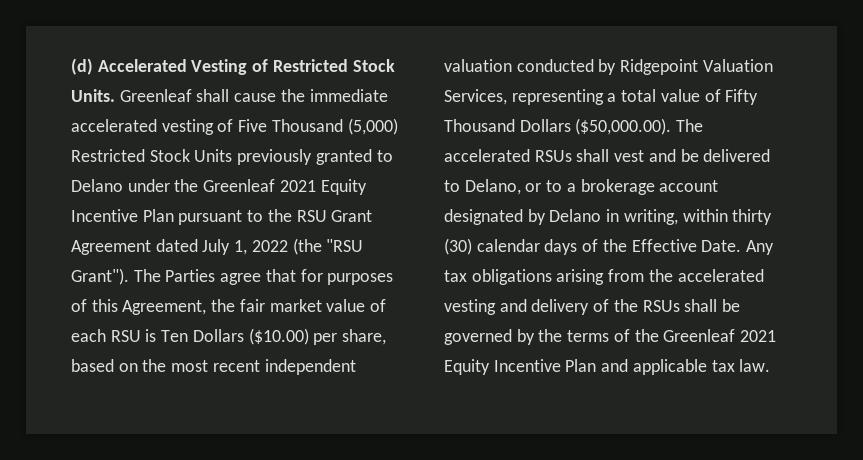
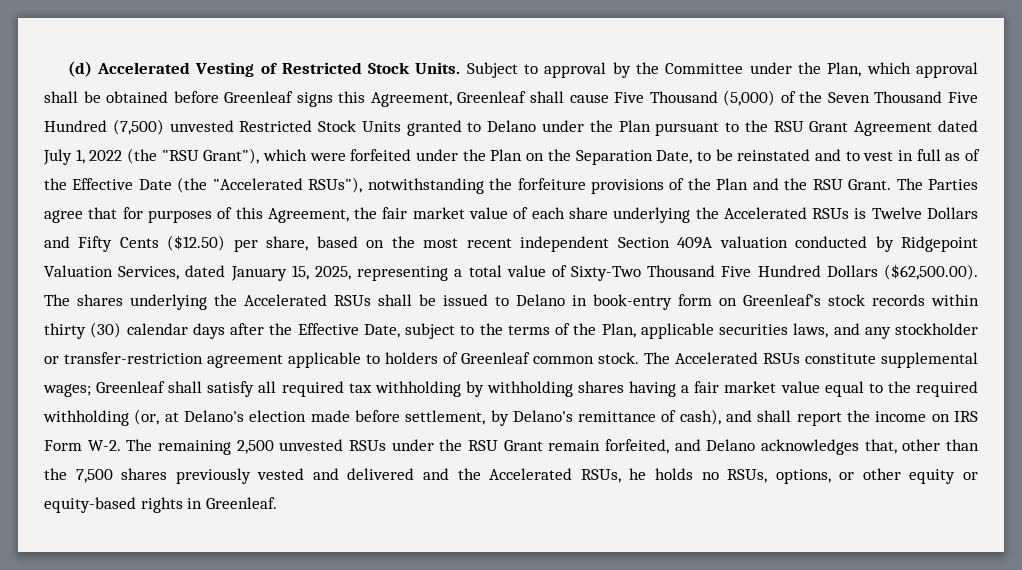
- Greenleaf shall cause the immediate accelerated vesting of Five Thousand (5,000) Restricted Stock Units previously granted to Delano under the Greenleaf 2021 Equity Incentive Plan pursuant to the RSU Grant Agreement dated July 1, 2022 (the "RSU Grant").
+ Subject to approval by the Committee under the Plan, which approval shall be obtained before Greenleaf signs this Agreement, Greenleaf shall cause Five Thousand (5,000) of the Seven Thousand Five Hundred (7,500) unvested Restricted Stock Units granted to Delano under the Plan pursuant to the RSU Grant Agreement dated July 1, 2022 (the "RSU Grant"), which were forfeited under the Plan on the Separation Date, to be reinstated and to vest in full as of the Effective Date (the "Accelerated RSUs"), notwithstanding the forfeiture provisions of the Plan and the RSU Grant.
- The Parties agree that for purposes of this Agreement, the fair market value of each RSU is Ten Dollars ($10.00) per share, based on the most recent independent valuation conducted by Ridgepoint Valuation Services, representing a total value of Fifty Thousand Dollars ($50,000.00). The accelerated RSUs shall vest and be delivered to Delano, or to a brokerage account designated by Delano in writing, within thirty (30) calendar days of the Effective Date. Any tax obligations arising from the accelerated vesting and delivery of the RSUs shall be governed by the terms of the Greenleaf 2021 Equity Incentive Plan and applicable tax law.
+ The Parties agree that for purposes of this Agreement, the fair market value of each share underlying the Accelerated RSUs is Twelve Dollars and Fifty Cents ($12.50) per share, based on the most recent independent Section 409A valuation conducted by Ridgepoint Valuation Services, dated January 15, 2025, representing a total value of Sixty-Two Thousand Five Hundred Dollars ($62,500.00). The shares underlying the Accelerated RSUs shall be issued to Delano in book-entry form on Greenleaf's stock records within thirty (30) calendar days after the Effective Date, subject to the terms of the Plan, applicable securities laws, and any stockholder or transfer-restriction agreement applicable to holders of Greenleaf common stock. The Accelerated RSUs constitute supplemental wages; Greenleaf shall satisfy all required tax withholding by withholding shares having a fair market value equal to the required withholding (or, at Delano's election made before settlement, by Delano's remittance of cash), and shall report the income on IRS Form W-2. The remaining 2,500 unvested RSUs under the RSU Grant remain forfeited, and Delano acknowledges that, other than the 7,500 shares previously vested and delivered and the Accelerated RSUs, he holds no RSUs, options, or other equity or equity-based rights in Greenleaf.

